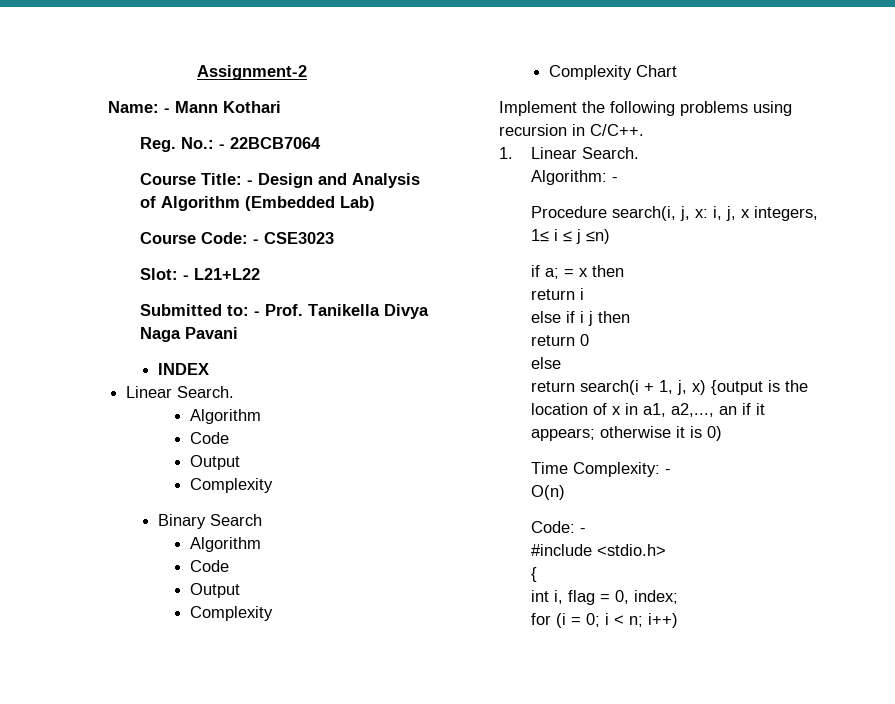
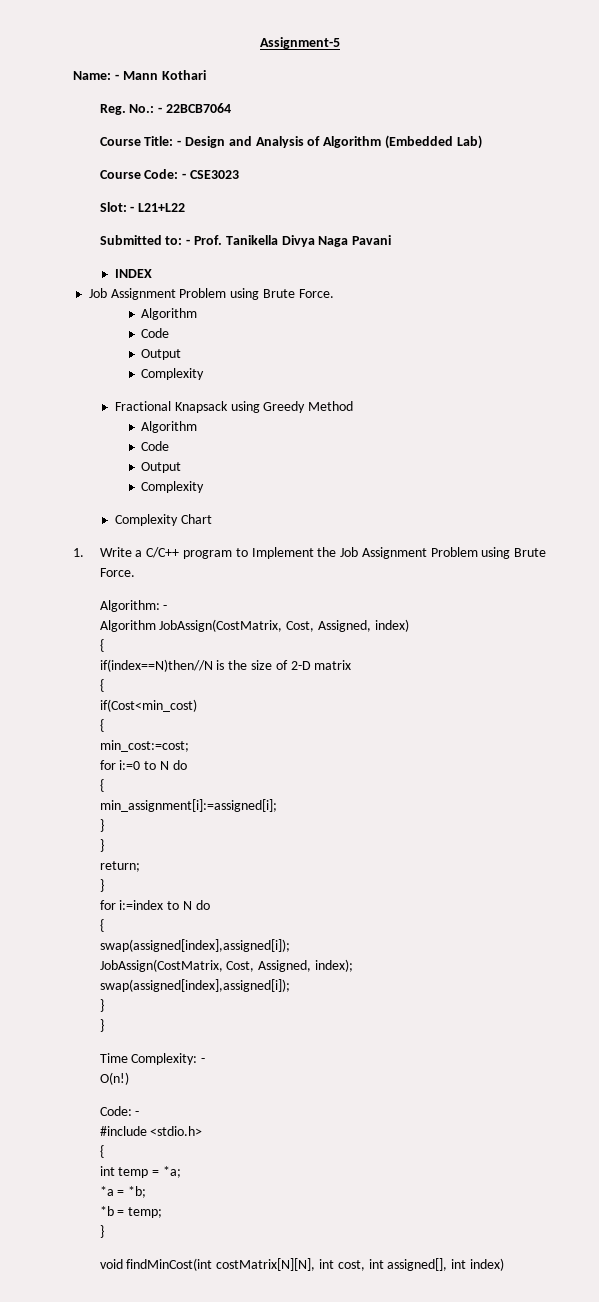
- Assignment-2
+ Assignment-5
  INDEX
- Linear Search.
+ Job Assignment Problem using Brute Force.
  Algorithm
  Code
  Output
  Complexity
- Binary Search
+ Fractional Knapsack using Greedy Method
- Implement the following problems using recursion in C/C++.
- 1. Linear Search.
+ 1. Write a C/C++ program to Implement the Job Assignment Problem using Brute Force.
  Algorithm: -
- Procedure search(i, j, x: i, j, x integers, 1≤ i ≤ j ≤n)
- if a; = x then
- return i
- else if i j then
- return 0
- else
- return search(i + 1, j, x) {output is the location of x in a1, a2,..., an if it appears; otherwise it is 0)
+ Algorithm JobAssign(CostMatrix, Cost, Assigned, index)
+ {
+ if(index==N)then//N is the size of 2-D matrix
+ {
+ if(Cost<min_cost)
+ {
+ min_cost:=cost;
+ for i:=0 to N do
+ {
+ min_assignment[i]:=assigned[i];
+ }
+ }
+ return;
+ }
+ for i:=index to N do
+ {
+ swap(assigned[index],assigned[i]);
+ JobAssign(CostMatrix, Cost, Assigned, index);
+ swap(assigned[index],assigned[i]);
+ }
+ }
- O(n)
+ O(n!)
- int i, flag = 0, index;
- for (i = 0; i < n; i++)
+ int temp = *a;
+ *a = *b;
+ *b = temp;
+ }
+ void findMinCost(int costMatrix[N][N], int cost, int assigned[], int index)

